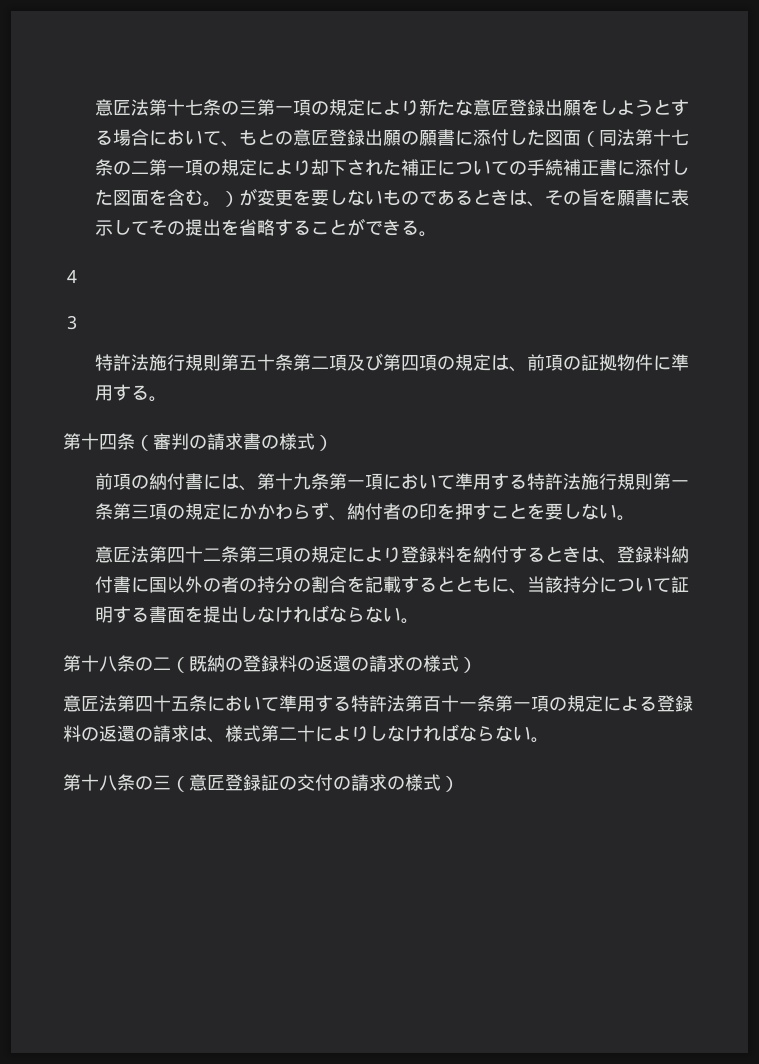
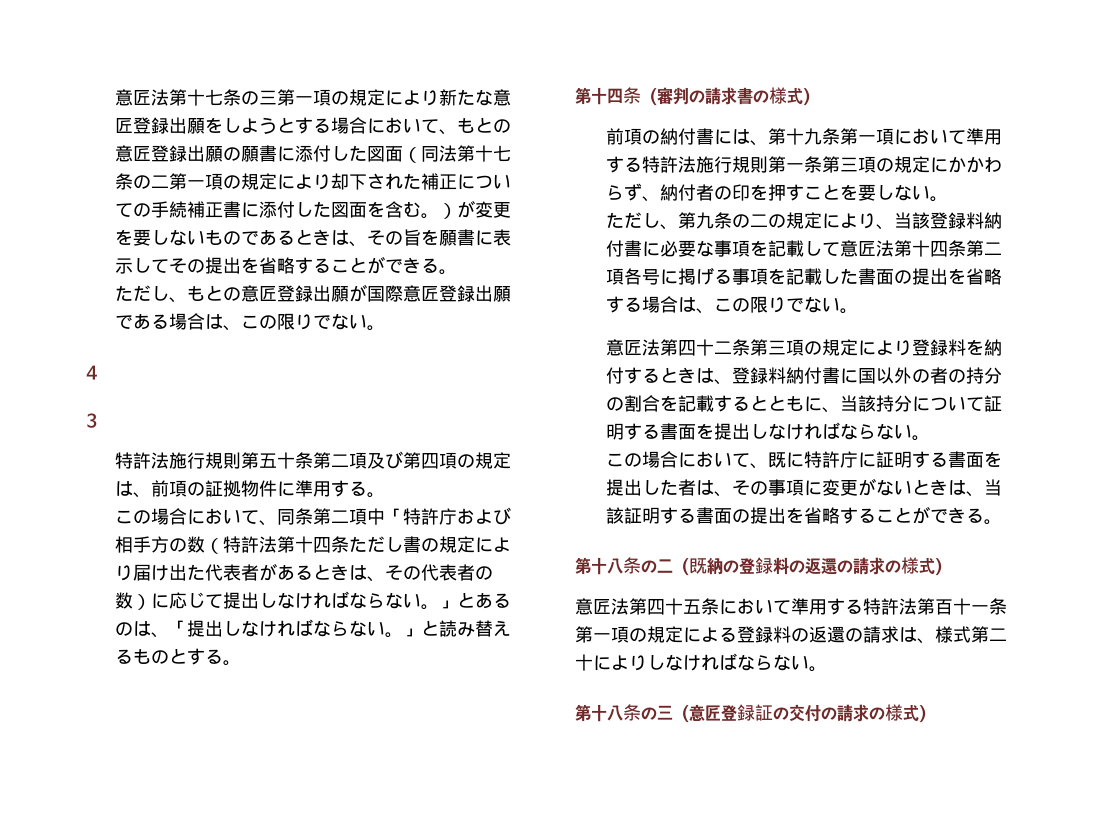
+ ただし、もとの意匠登録出願が国際意匠登録出願である場合は、この限りでない。
+ この場合において、同条第二項中「特許庁および相手方の数（特許法第十四条ただし書の規定により届け出た代表者があるときは、その代表者の数）に応じて提出しなければならない。」とあるのは、「提出しなければならない。」と読み替えるものとする。
+ ただし、第九条の二の規定により、当該登録料納付書に必要な事項を記載して意匠法第十四条第二項各号に掲げる事項を記載した書面の提出を省略する場合は、この限りでない。
+ この場合において、既に特許庁に証明する書面を提出した者は、その事項に変更がないときは、当該証明する書面の提出を省略することができる。

